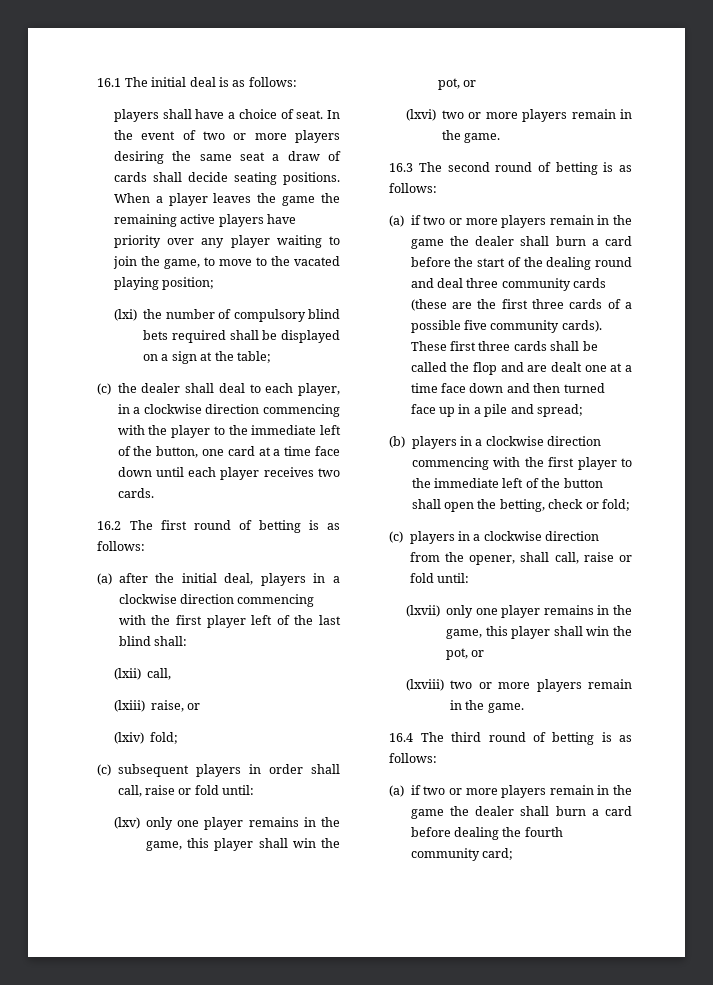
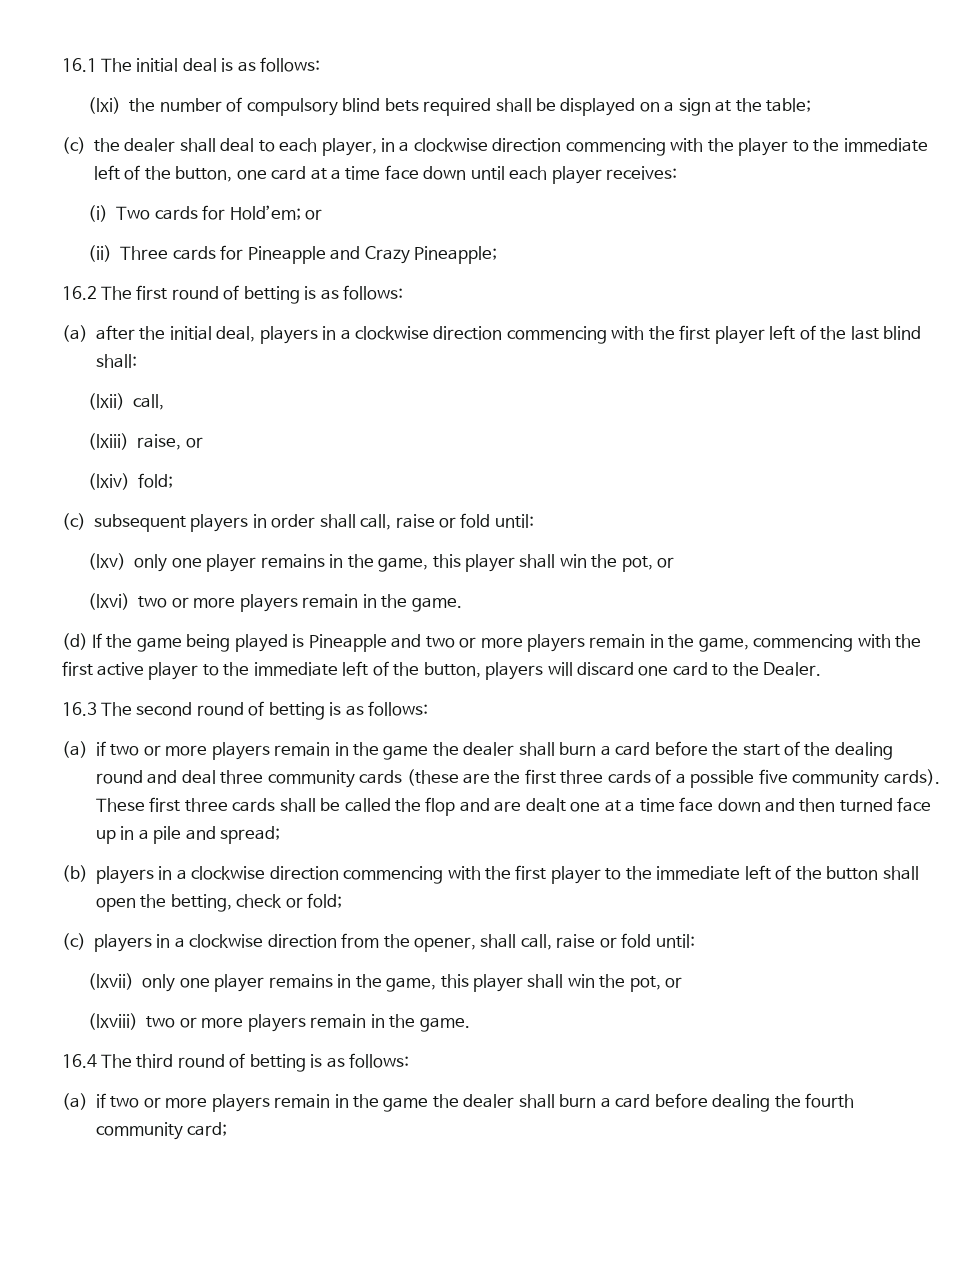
- players shall have a choice of seat. In the event of two or more players desiring the same seat a draw of cards shall decide seating positions. When a player leaves the game the remaining active players have priority over any player waiting to join the game, to move to the vacated playing position;
- (c) the dealer shall deal to each player, in a clockwise direction commencing with the player to the immediate left of the button, one card at a time face down until each player receives two cards.
+ (c) the dealer shall deal to each player, in a clockwise direction commencing with the player to the immediate left of the button, one card at a time face down until each player receives:
+ (i) Two cards for Hold’em; or
+ (ii) Three cards for Pineapple and Crazy Pineapple;
+ (d) If the game being played is Pineapple and two or more players remain in the game, commencing with the first active player to the immediate left of the button, players will discard one card to the Dealer.

